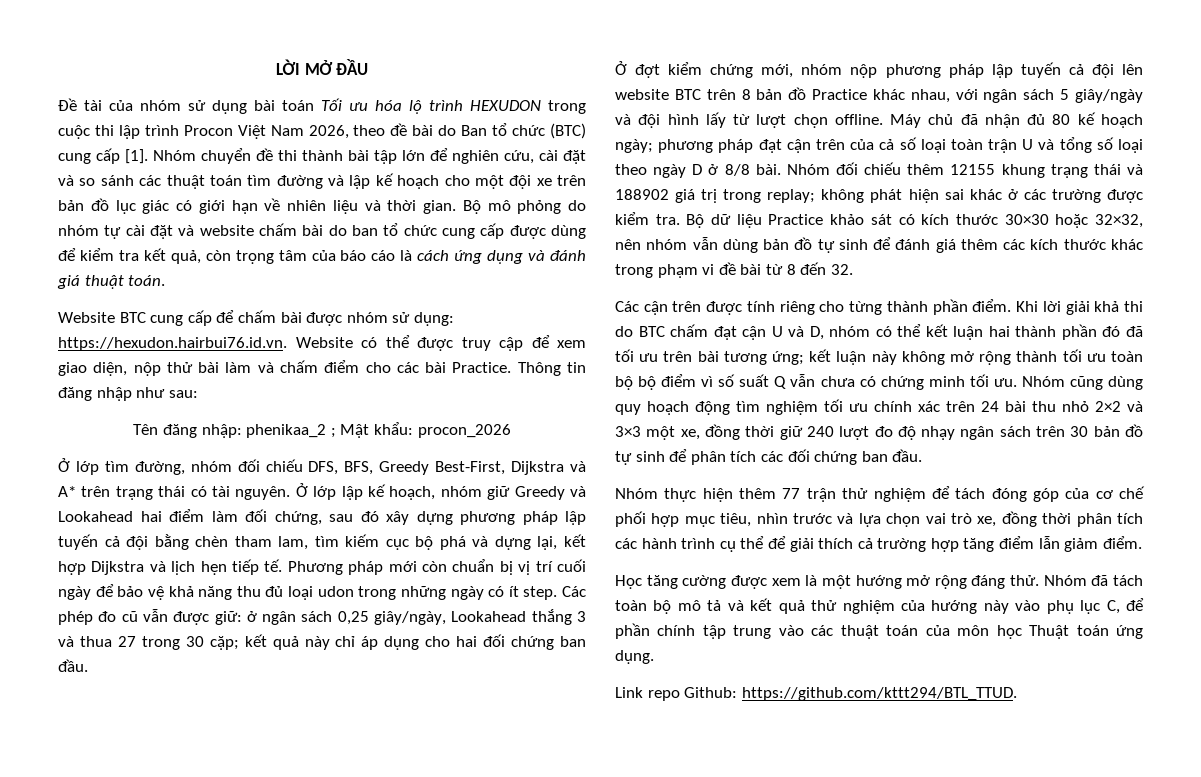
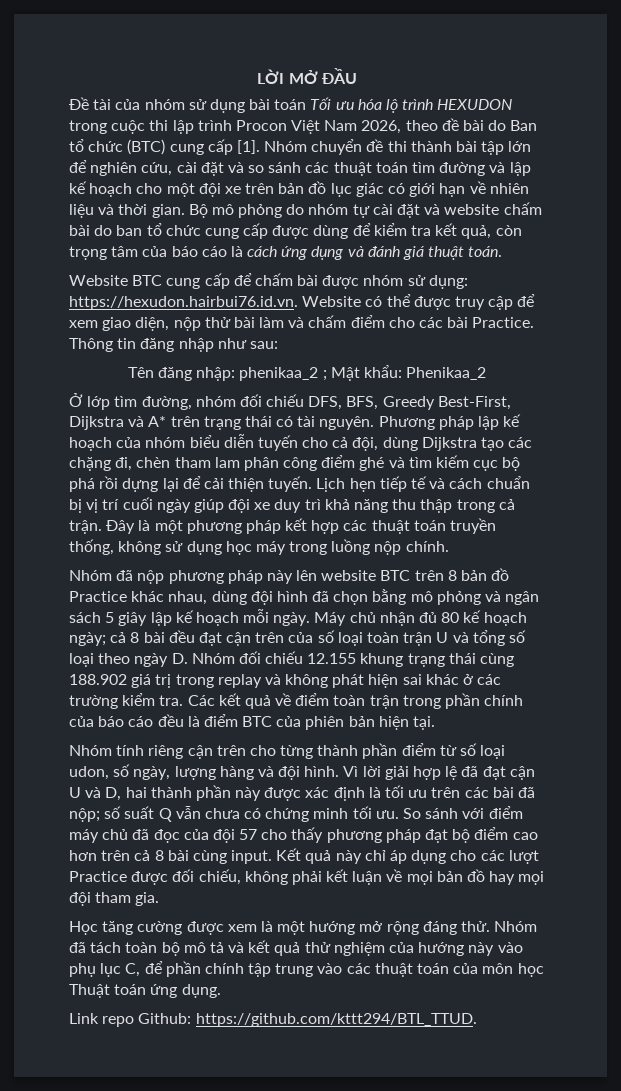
- Tên đăng nhập: phenikaa_2 ; Mật khẩu: procon_2026
+ Tên đăng nhập: phenikaa_2 ; Mật khẩu: Phenikaa_2
- Ở lớp lập kế hoạch, nhóm giữ Greedy và Lookahead hai điểm làm đối chứng, sau đó xây dựng phương pháp lập tuyến cả đội bằng chèn tham lam, tìm kiếm cục bộ phá và dựng lại, kết hợp Dijkstra và lịch hẹn tiếp tế. Phương pháp mới còn chuẩn bị vị trí cuối ngày để bảo vệ khả năng thu đủ loại udon trong những ngày có ít step. Các phép đo cũ vẫn được giữ: ở ngân sách 0,25 giây/ngày, Lookahead thắng 3 và thua 27 trong 30 cặp; kết quả này chỉ áp dụng cho hai đối chứng ban đầu.
- Ở đợt kiểm chứng mới, nhóm nộp phương pháp lập tuyến cả đội lên website BTC trên 8 bản đồ Practice khác nhau, với ngân sách 5 giây/ngày và đội hình lấy từ lượt chọn offline.
+ Phương pháp lập kế hoạch của nhóm biểu diễn tuyến cho cả đội, dùng Dijkstra tạo các chặng đi, chèn tham lam phân công điểm ghé và tìm kiếm cục bộ phá rồi dựng lại để cải thiện tuyến. Lịch hẹn tiếp tế và cách chuẩn bị vị trí cuối ngày giúp đội xe duy trì khả năng thu thập trong cả trận. Đây là một phương pháp kết hợp các thuật toán truyền thống, không sử dụng học máy trong luồng nộp chính.
+ Nhóm đã nộp phương pháp này lên website BTC trên 8 bản đồ Practice khác nhau, dùng đội hình đã chọn bằng mô phỏng và ngân sách 5 giây lập kế hoạch mỗi ngày.
- Máy chủ đã nhận đủ 80 kế hoạch ngày; phương pháp đạt cận trên của cả số loại toàn trận U và tổng số loại theo ngày D ở 8/8 bài. Nhóm đối chiếu thêm 12155 khung trạng thái và 188902 giá trị trong replay; không phát hiện sai khác ở các trường được kiểm tra.
+ Máy chủ nhận đủ 80 kế hoạch ngày; cả 8 bài đều đạt cận trên của số loại toàn trận U và tổng số loại theo ngày D. Nhóm đối chiếu 12.155 khung trạng thái cùng 188.902 giá trị trong replay và không phát hiện sai khác ở các trường kiểm tra.
- Bộ dữ liệu Practice khảo sát có kích thước 30×30 hoặc 32×32, nên nhóm vẫn dùng bản đồ tự sinh để đánh giá thêm các kích thước khác trong phạm vi đề bài từ 8 đến 32.
- Các cận trên được tính riêng cho từng thành phần điểm. Khi lời giải khả thi do BTC chấm đạt cận U và D, nhóm có thể kết luận hai thành phần đó đã tối ưu trên bài tương ứng; kết luận này không mở rộng thành tối ưu toàn bộ bộ điểm vì số suất Q vẫn chưa có chứng minh tối ưu.
+ Các kết quả về điểm toàn trận trong phần chính của báo cáo đều là điểm BTC của phiên bản hiện tại.
+ Nhóm tính riêng cận trên cho từng thành phần điểm từ số loại udon, số ngày, lượng hàng và đội hình. Vì lời giải hợp lệ đã đạt cận U và D, hai thành phần này được xác định là tối ưu trên các bài đã nộp; số suất Q vẫn chưa có chứng minh tối ưu.
- Nhóm cũng dùng quy hoạch động tìm nghiệm tối ưu chính xác trên 24 bài thu nhỏ 2×2 và 3×3 một xe, đồng thời giữ 240 lượt đo độ nhạy ngân sách trên 30 bản đồ tự sinh để phân tích các đối chứng ban đầu.
- Nhóm thực hiện thêm 77 trận thử nghiệm để tách đóng góp của cơ chế phối hợp mục tiêu, nhìn trước và lựa chọn vai trò xe, đồng thời phân tích các hành trình cụ thể để giải thích cả trường hợp tăng điểm lẫn giảm điểm.
+ So sánh với điểm máy chủ đã đọc của đội 57 cho thấy phương pháp đạt bộ điểm cao hơn trên cả 8 bài cùng input. Kết quả này chỉ áp dụng cho các lượt Practice được đối chiếu, không phải kết luận về mọi bản đồ hay mọi đội tham gia.

